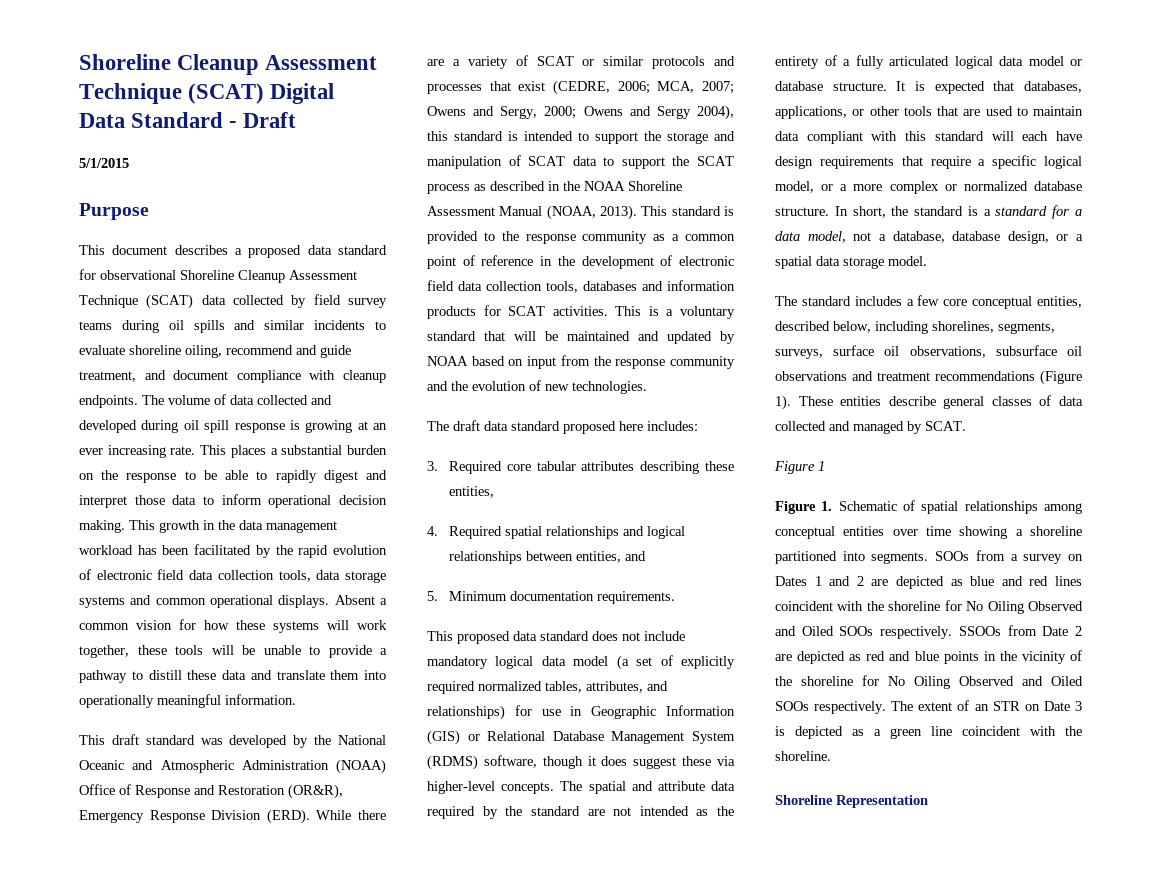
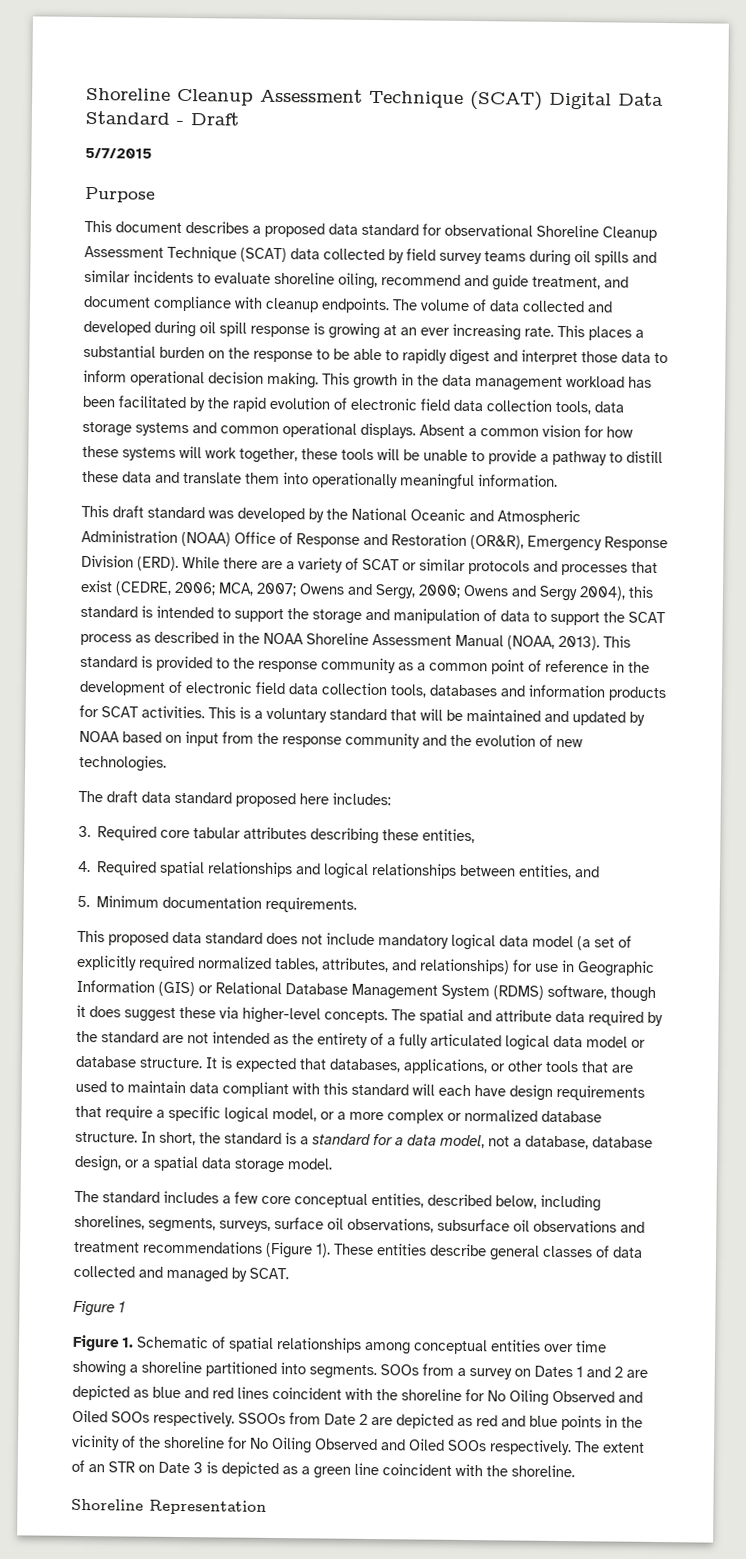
- 5/1/2015
+ 5/7/2015
- While there are a variety of SCAT or similar protocols and processes that exist (CEDRE, 2006; MCA, 2007; Owens and Sergy, 2000; Owens and Sergy 2004), this standard is intended to support the storage and manipulation of SCAT data to support the SCAT process as described in the NOAA Shoreline Assessment Manual (NOAA, 2013).
+ While there are a variety of SCAT or similar protocols and processes that exist (CEDRE, 2006; MCA, 2007; Owens and Sergy, 2000; Owens and Sergy 2004), this standard is intended to support the storage and manipulation of data to support the SCAT process as described in the NOAA Shoreline Assessment Manual (NOAA, 2013).

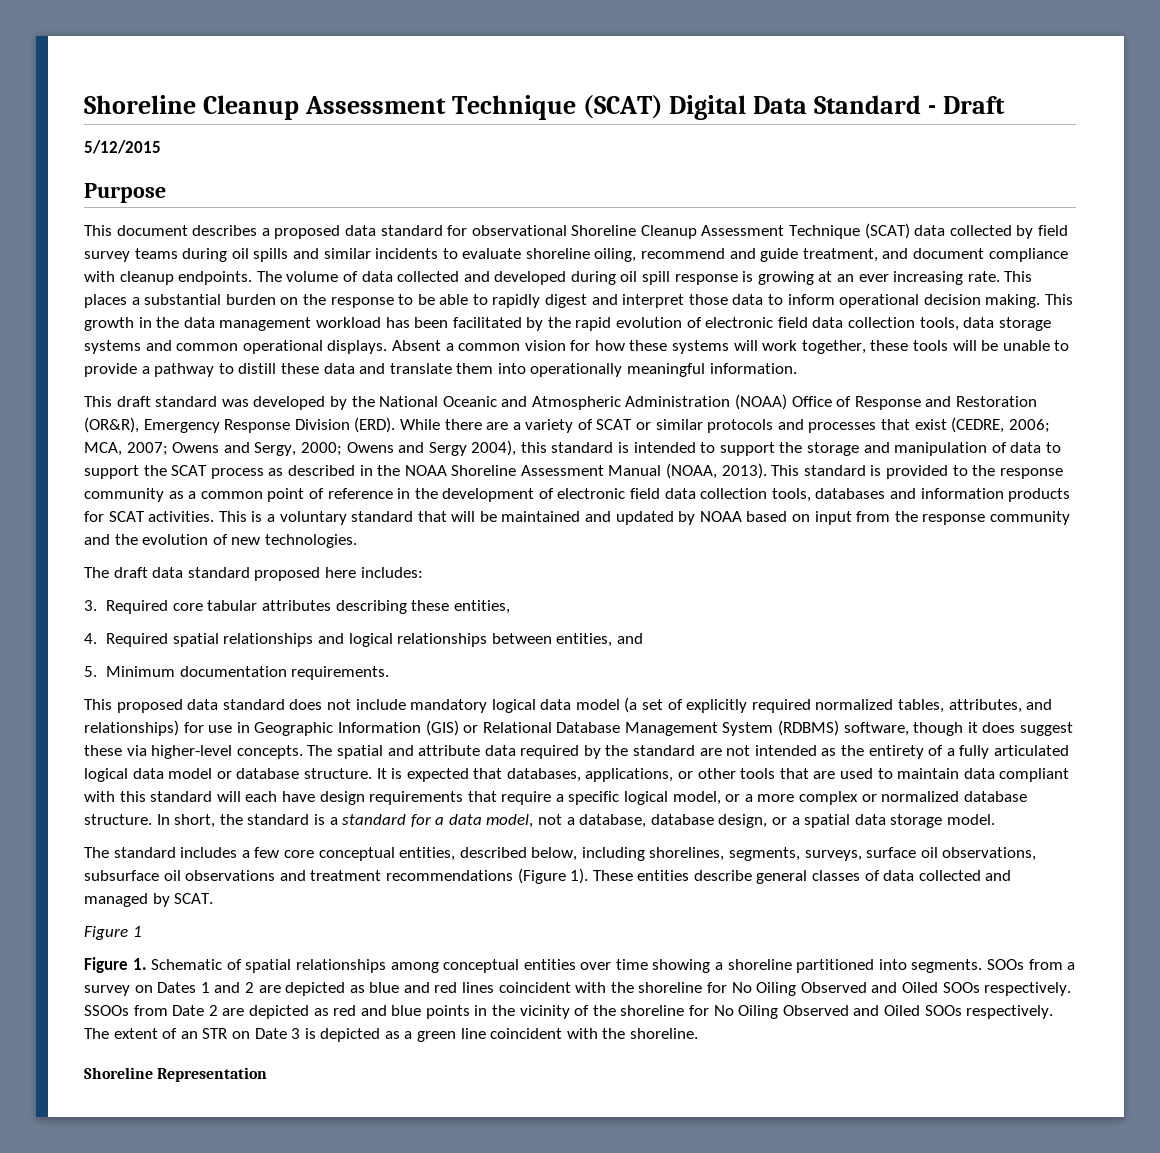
- 5/7/2015
+ 5/12/2015
- This proposed data standard does not include mandatory logical data model (a set of explicitly required normalized tables, attributes, and relationships) for use in Geographic Information (GIS) or Relational Database Management System (RDMS) software, though it does suggest these via higher-level concepts.
+ This proposed data standard does not include mandatory logical data model (a set of explicitly required normalized tables, attributes, and relationships) for use in Geographic Information (GIS) or Relational Database Management System (RDBMS) software, though it does suggest these via higher-level concepts.

